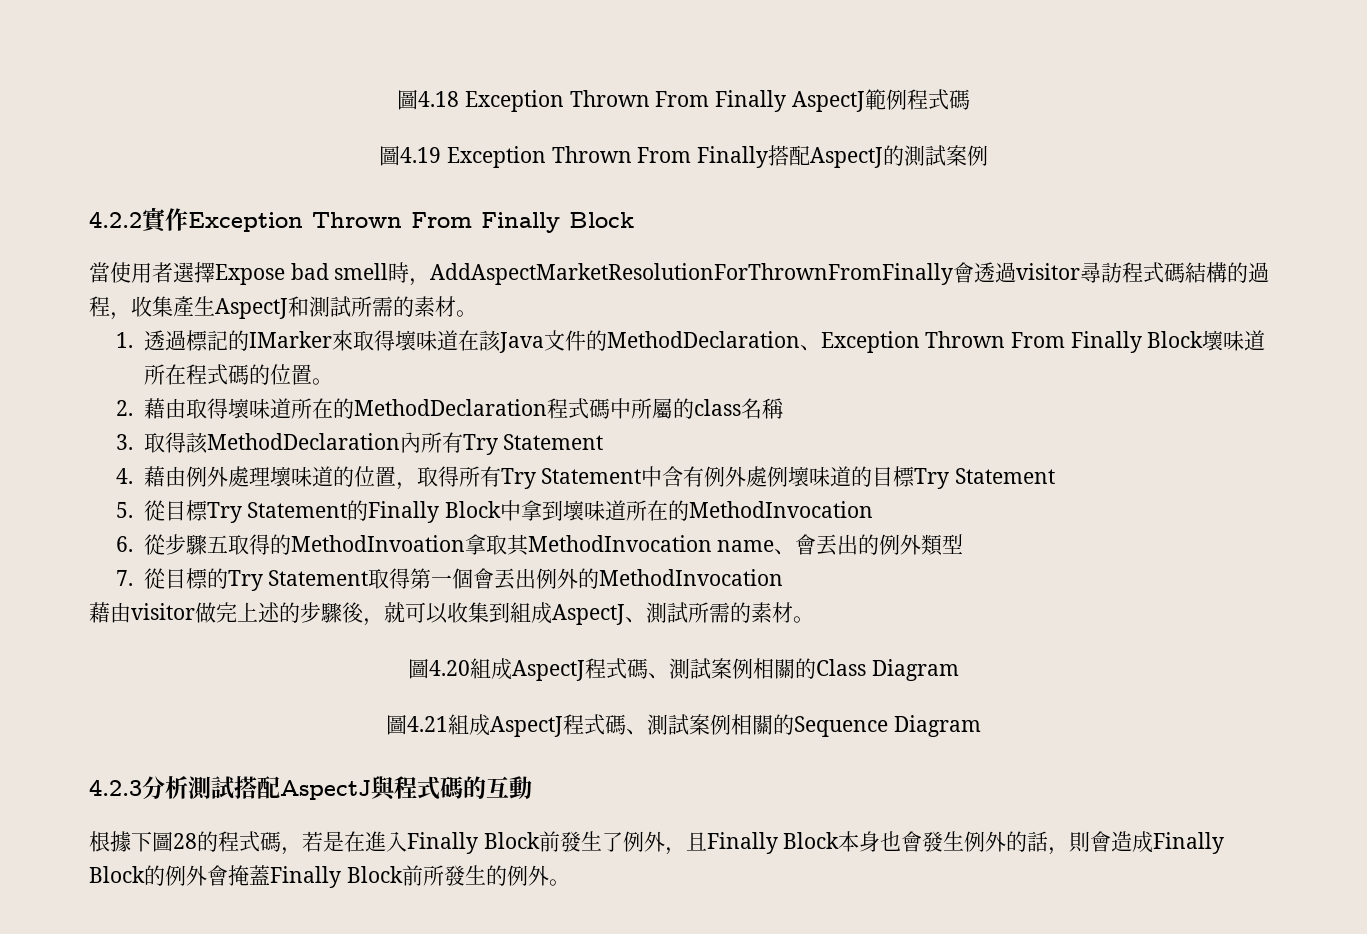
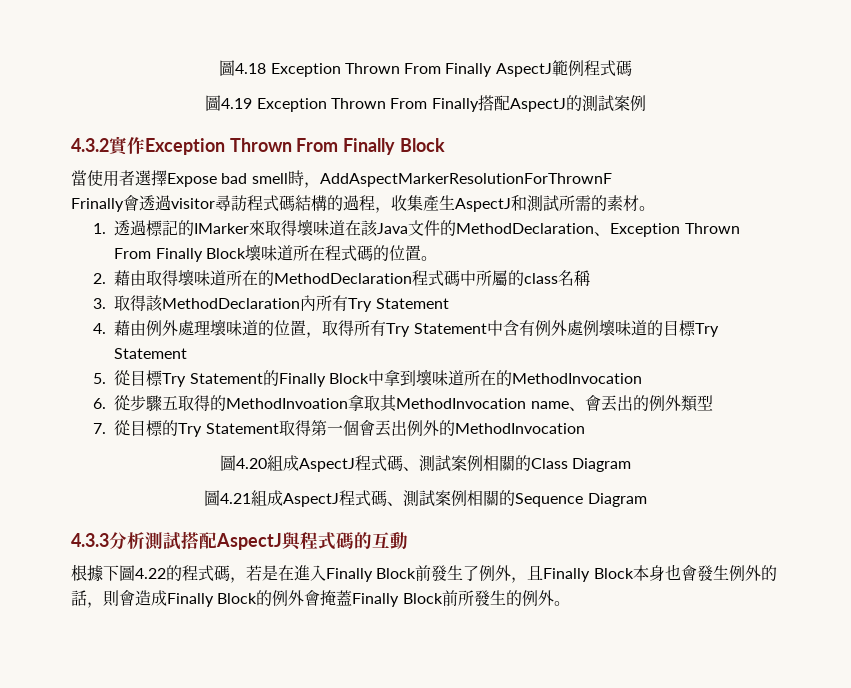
- 4.2.2實作Exception Thrown From Finally Block
+ 4.3.2實作Exception Thrown From Finally Block
- 當使用者選擇Expose bad smell時，AddAspectMarketResolutionForThrownFromFinally會透過visitor尋訪程式碼結構的過程，收集產生AspectJ和測試所需的素材。
+ 當使用者選擇Expose bad smell時，AddAspectMarkerResolutionForThrownF
+ Frinally會透過visitor尋訪程式碼結構的過程，收集產生AspectJ和測試所需的素材。
- 藉由visitor做完上述的步驟後，就可以收集到組成AspectJ、測試所需的素材。
- 4.2.3分析測試搭配AspectJ與程式碼的互動
+ 4.3.3分析測試搭配AspectJ與程式碼的互動
- 根據下圖28的程式碼，若是在進入Finally Block前發生了例外，且Finally Block本身也會發生例外的話，則會造成Finally Block的例外會掩蓋Finally Block前所發生的例外。
+ 根據下圖4.22的程式碼，若是在進入Finally Block前發生了例外，且Finally Block本身也會發生例外的話，則會造成Finally Block的例外會掩蓋Finally Block前所發生的例外。

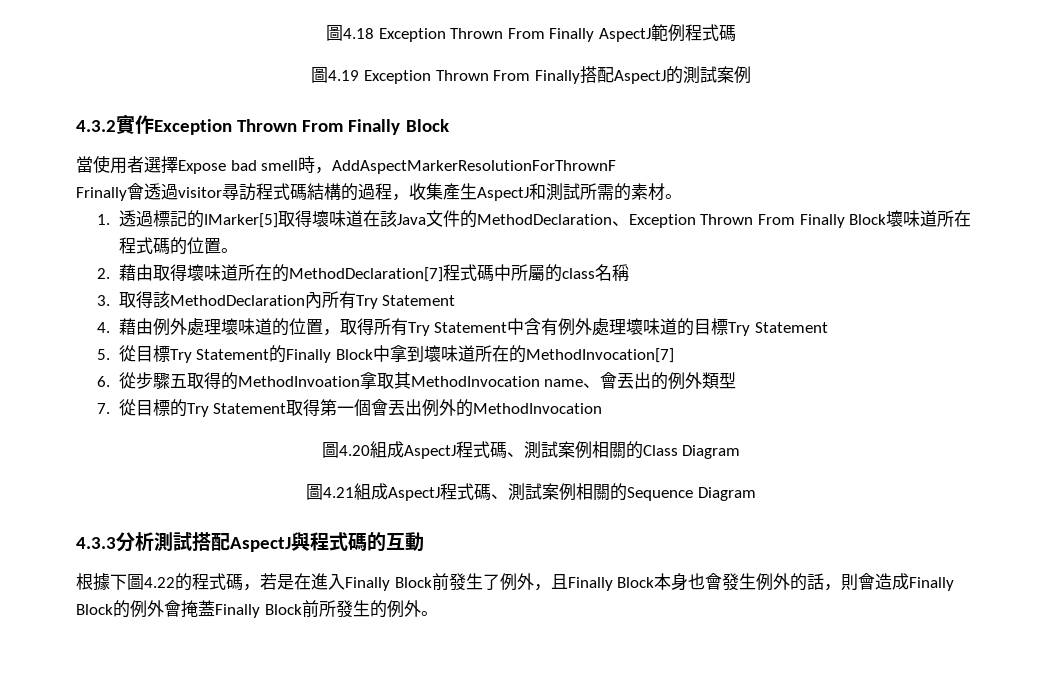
- 1.透過標記的IMarker來取得壞味道在該Java文件的MethodDeclaration、Exception Thrown From Finally Block壞味道所在程式碼的位置。
+ 1.透過標記的IMarker[5]取得壞味道在該Java文件的MethodDeclaration、Exception Thrown From Finally Block壞味道所在程式碼的位置。
- 2.藉由取得壞味道所在的MethodDeclaration程式碼中所屬的class名稱
+ 2.藉由取得壞味道所在的MethodDeclaration[7]程式碼中所屬的class名稱
- 4.藉由例外處理壞味道的位置，取得所有Try Statement中含有例外處例壞味道的目標Try Statement
+ 4.藉由例外處理壞味道的位置，取得所有Try Statement中含有例外處理壞味道的目標Try Statement
- 5.從目標Try Statement的Finally Block中拿到壞味道所在的MethodInvocation
+ 5.從目標Try Statement的Finally Block中拿到壞味道所在的MethodInvocation[7]

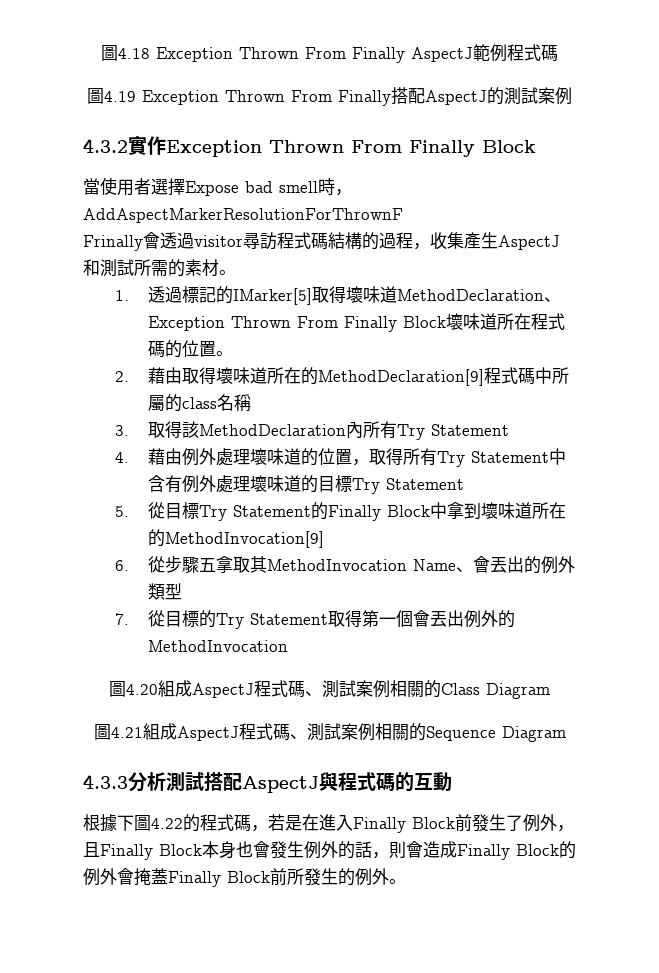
- 1.透過標記的IMarker[5]取得壞味道在該Java文件的MethodDeclaration、Exception Thrown From Finally Block壞味道所在程式碼的位置。
+ 1.透過標記的IMarker[5]取得壞味道MethodDeclaration、Exception Thrown From Finally Block壞味道所在程式碼的位置。
- 2.藉由取得壞味道所在的MethodDeclaration[7]程式碼中所屬的class名稱
+ 2.藉由取得壞味道所在的MethodDeclaration[9]程式碼中所屬的class名稱
- 5.從目標Try Statement的Finally Block中拿到壞味道所在的MethodInvocation[7]
+ 5.從目標Try Statement的Finally Block中拿到壞味道所在的MethodInvocation[9]
- 6.從步驟五取得的MethodInvoation拿取其MethodInvocation name、會丟出的例外類型
+ 6.從步驟五拿取其MethodInvocation Name、會丟出的例外類型

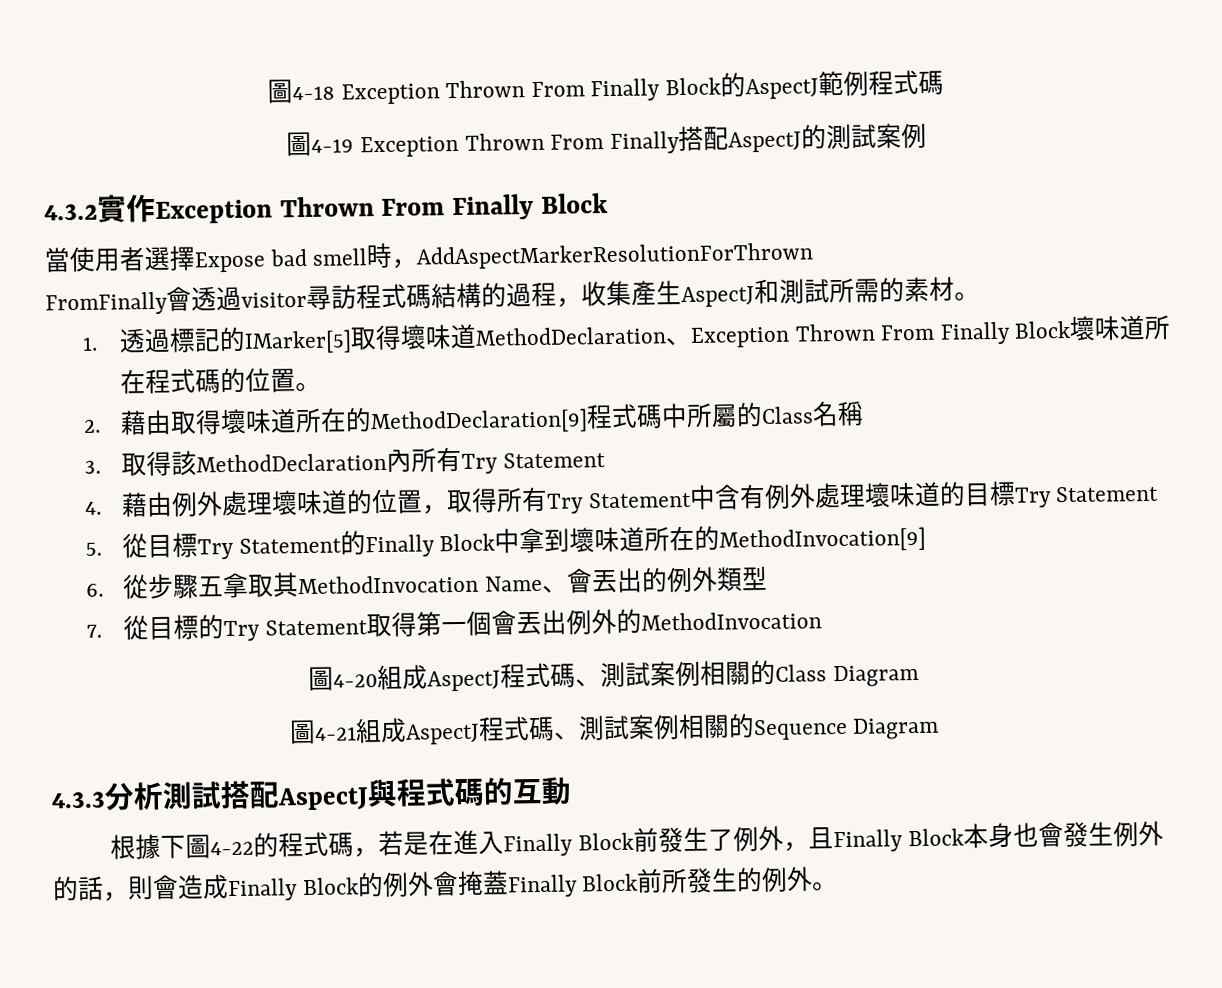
- 圖4.18 Exception Thrown From Finally AspectJ範例程式碼
+ 圖4-18 Exception Thrown From Finally Block的AspectJ範例程式碼
- 圖4.19 Exception Thrown From Finally搭配AspectJ的測試案例
+ 圖4-19 Exception Thrown From Finally搭配AspectJ的測試案例
- 當使用者選擇Expose bad smell時，AddAspectMarkerResolutionForThrownF
- Frinally會透過visitor尋訪程式碼結構的過程，收集產生AspectJ和測試所需的素材。
+ 當使用者選擇Expose bad smell時，AddAspectMarkerResolutionForThrown
+ FromFinally會透過visitor尋訪程式碼結構的過程，收集產生AspectJ和測試所需的素材。
- 2.藉由取得壞味道所在的MethodDeclaration[9]程式碼中所屬的class名稱
+ 2.藉由取得壞味道所在的MethodDeclaration[9]程式碼中所屬的Class名稱
- 圖4.20組成AspectJ程式碼、測試案例相關的Class Diagram
+ 圖4-20組成AspectJ程式碼、測試案例相關的Class Diagram
- 圖4.21組成AspectJ程式碼、測試案例相關的Sequence Diagram
+ 圖4-21組成AspectJ程式碼、測試案例相關的Sequence Diagram
- 根據下圖4.22的程式碼，若是在進入Finally Block前發生了例外，且Finally Block本身也會發生例外的話，則會造成Finally Block的例外會掩蓋Finally Block前所發生的例外。
+ 根據下圖4-22的程式碼，若是在進入Finally Block前發生了例外，且Finally Block本身也會發生例外的話，則會造成Finally Block的例外會掩蓋Finally Block前所發生的例外。

